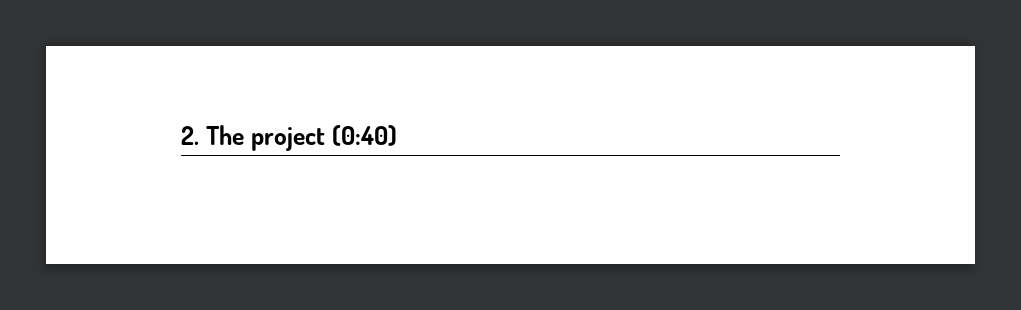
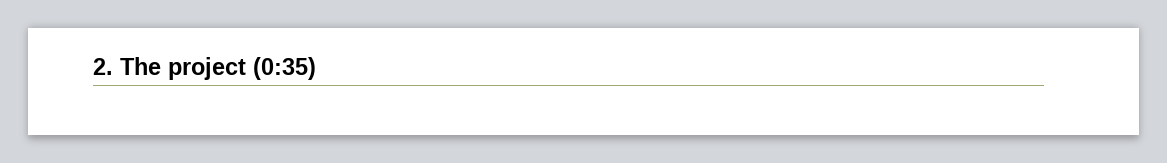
- 2. The project (0:40)
+ 2. The project (0:35)

